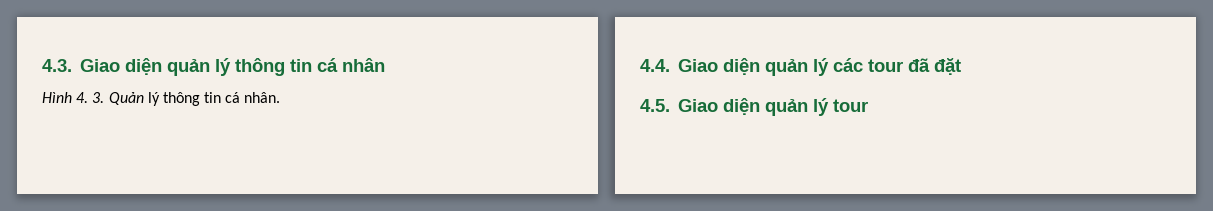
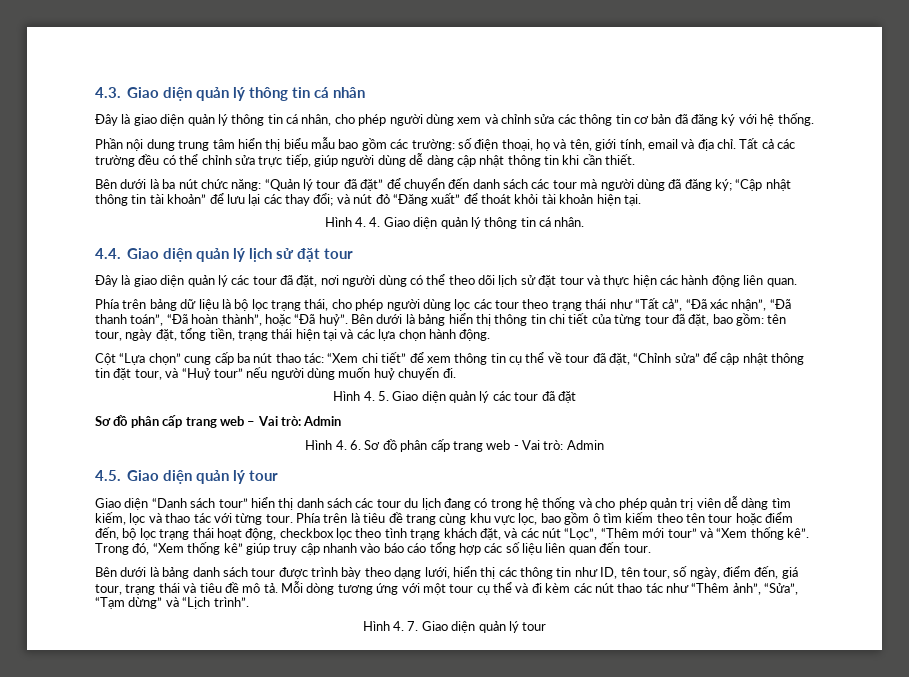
- Hình 4. 3. Quản lý thông tin cá nhân.
+ Đây là giao diện quản lý thông tin cá nhân, cho phép người dùng xem và chỉnh sửa các thông tin cơ bản đã đăng ký với hệ thống.
+ Phần nội dung trung tâm hiển thị biểu mẫu bao gồm các trường: số điện thoại, họ và tên, giới tính, email và địa chỉ. Tất cả các trường đều có thể chỉnh sửa trực tiếp, giúp người dùng dễ dàng cập nhật thông tin khi cần thiết.
+ Bên dưới là ba nút chức năng: “Quản lý tour đã đặt” để chuyển đến danh sách các tour mà người dùng đã đăng ký; “Cập nhật thông tin tài khoản” để lưu lại các thay đổi; và nút đỏ “Đăng xuất” để thoát khỏi tài khoản hiện tại.
+ Hình 4. 4. Giao diện quản lý thông tin cá nhân.
- 4.4. Giao diện quản lý các tour đã đặt
+ 4.4. Giao diện quản lý lịch sử đặt tour
+ Đây là giao diện quản lý các tour đã đặt, nơi người dùng có thể theo dõi lịch sử đặt tour và thực hiện các hành động liên quan.
+ Phía trên bảng dữ liệu là bộ lọc trạng thái, cho phép người dùng lọc các tour theo trạng thái như “Tất cả”, “Đã xác nhận”, “Đã thanh toán”, “Đã hoàn thành”, hoặc “Đã huỷ”. Bên dưới là bảng hiển thị thông tin chi tiết của từng tour đã đặt, bao gồm: tên tour, ngày đặt, tổng tiền, trạng thái hiện tại và các lựa chọn hành động.
+ Cột “Lựa chọn” cung cấp ba nút thao tác: “Xem chi tiết” để xem thông tin cụ thể về tour đã đặt, “Chỉnh sửa” để cập nhật thông tin đặt tour, và “Huỷ tour” nếu người dùng muốn huỷ chuyến đi.
+ Hình 4. 5. Giao diện quản lý các tour đã đặt
+ Sơ đồ phân cấp trang web – Vai trò: Admin
+ Hình 4. 6. Sơ đồ phân cấp trang web - Vai trò: Admin
+ Giao diện “Danh sách tour” hiển thị danh sách các tour du lịch đang có trong hệ thống và cho phép quản trị viên dễ dàng tìm kiếm, lọc và thao tác với từng tour. Phía trên là tiêu đề trang cùng khu vực lọc, bao gồm ô tìm kiếm theo tên tour hoặc điểm đến, bộ lọc trạng thái hoạt động, checkbox lọc theo tình trạng khách đặt, và các nút “Lọc”, “Thêm mới tour” và “Xem thống kê”. Trong đó, “Xem thống kê” giúp truy cập nhanh vào báo cáo tổng hợp các số liệu liên quan đến tour.
+ Bên dưới là bảng danh sách tour được trình bày theo dạng lưới, hiển thị các thông tin như ID, tên tour, số ngày, điểm đến, giá tour, trạng thái và tiêu đề mô tả. Mỗi dòng tương ứng với một tour cụ thể và đi kèm các nút thao tác như “Thêm ảnh”, “Sửa”, “Tạm dừng” và “Lịch trình”.
+ Hình 4. 7. Giao diện quản lý tour

